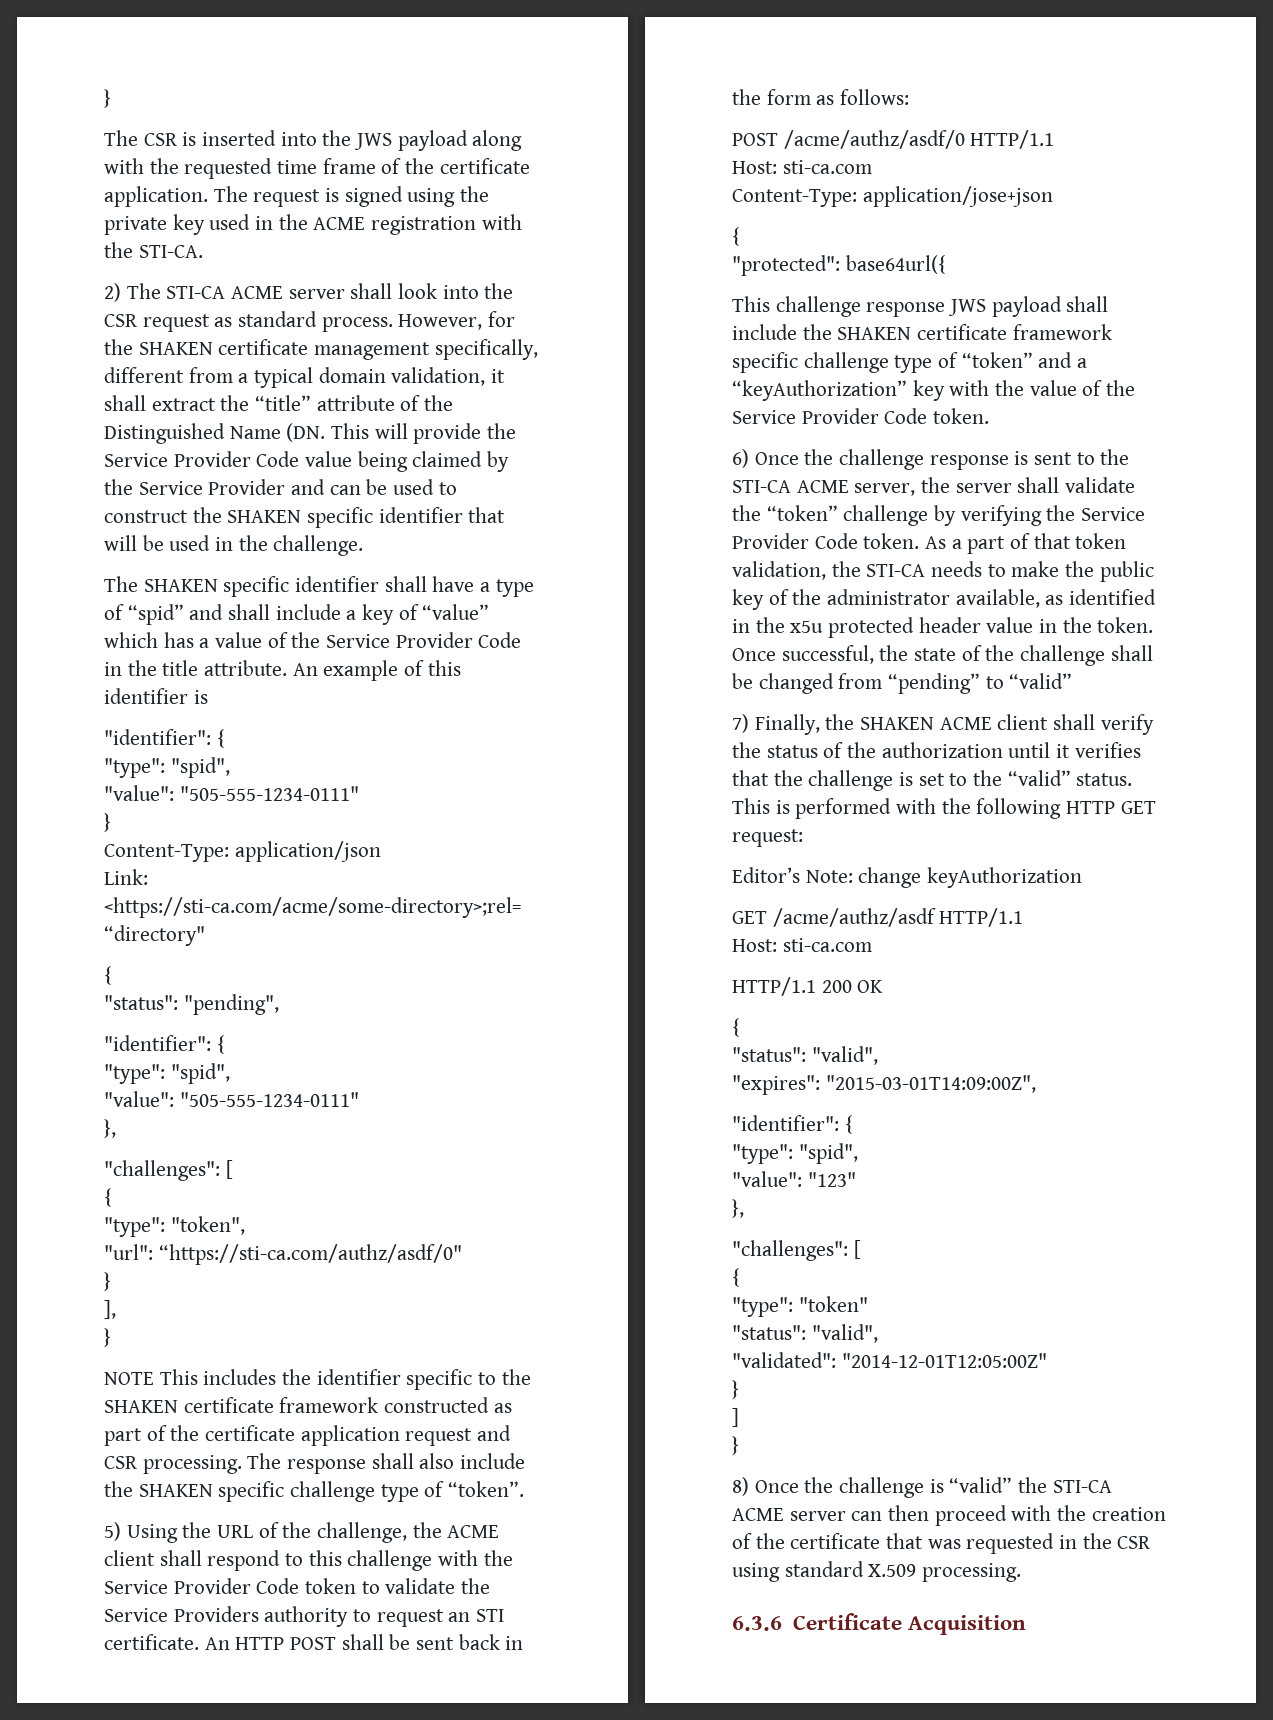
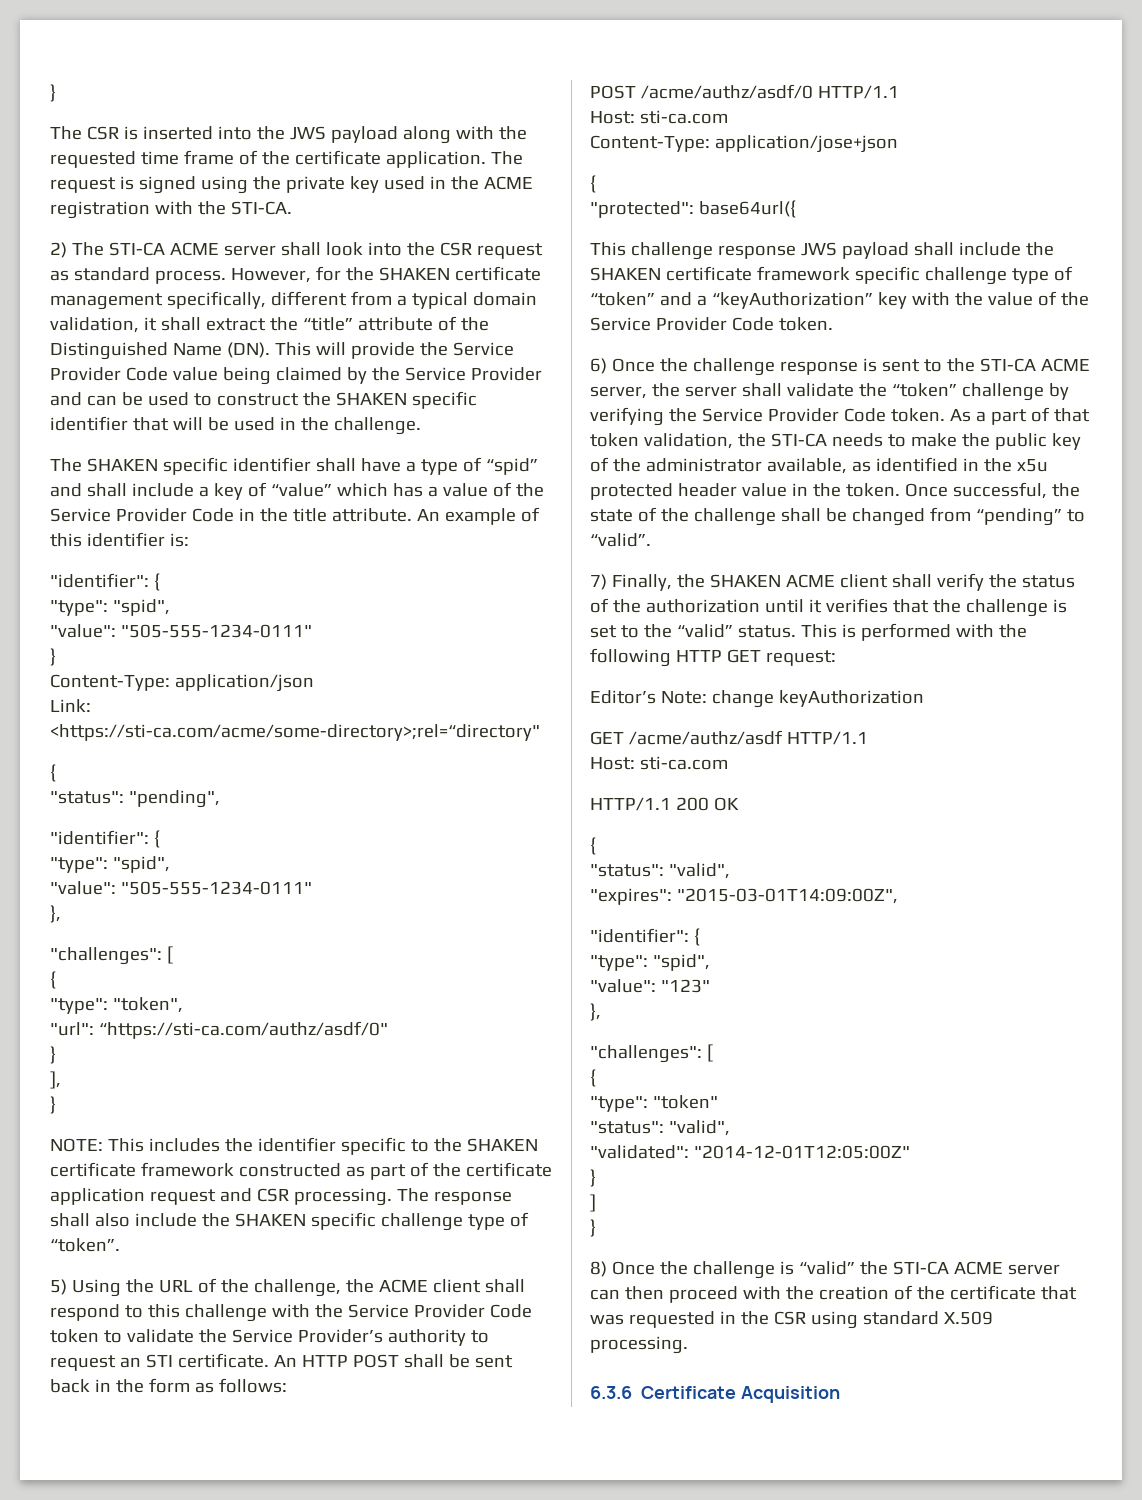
- However, for the SHAKEN certificate management specifically, different from a typical domain validation, it shall extract the “title” attribute of the Distinguished Name (DN. This will provide the Service Provider Code value being claimed by the Service Provider and can be used to construct the SHAKEN specific identifier that will be used in the challenge.
+ However, for the SHAKEN certificate management specifically, different from a typical domain validation, it shall extract the “title” attribute of the Distinguished Name (DN). This will provide the Service Provider Code value being claimed by the Service Provider and can be used to construct the SHAKEN specific identifier that will be used in the challenge.
- An example of this identifier is
+ An example of this identifier is:
- NOTE This includes the identifier specific to the SHAKEN certificate framework constructed as part of the certificate application request and CSR processing.
+ NOTE: This includes the identifier specific to the SHAKEN certificate framework constructed as part of the certificate application request and CSR processing.
- 5) Using the URL of the challenge, the ACME client shall respond to this challenge with the Service Provider Code token to validate the Service Providers authority to request an STI certificate.
+ 5) Using the URL of the challenge, the ACME client shall respond to this challenge with the Service Provider Code token to validate the Service Provider’s authority to request an STI certificate.
- Once successful, the state of the challenge shall be changed from “pending” to “valid”
+ Once successful, the state of the challenge shall be changed from “pending” to “valid”.

